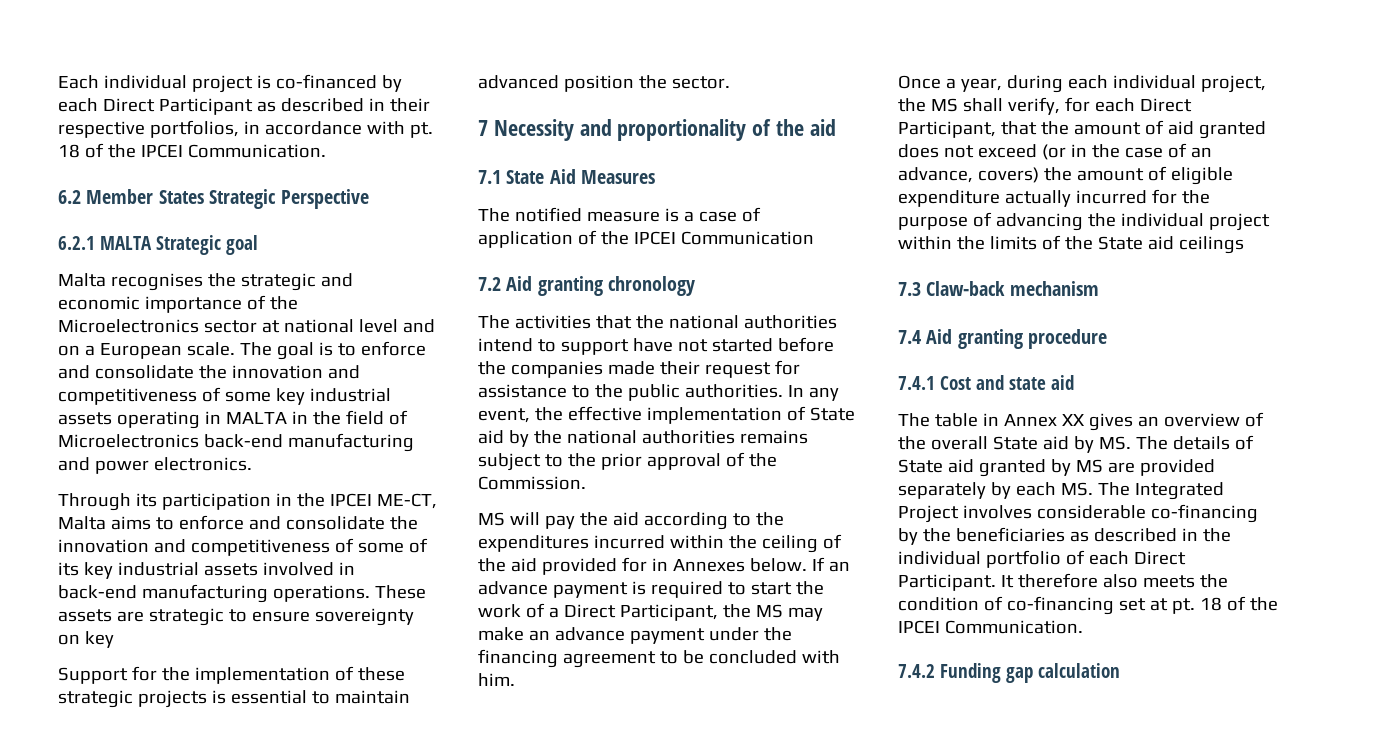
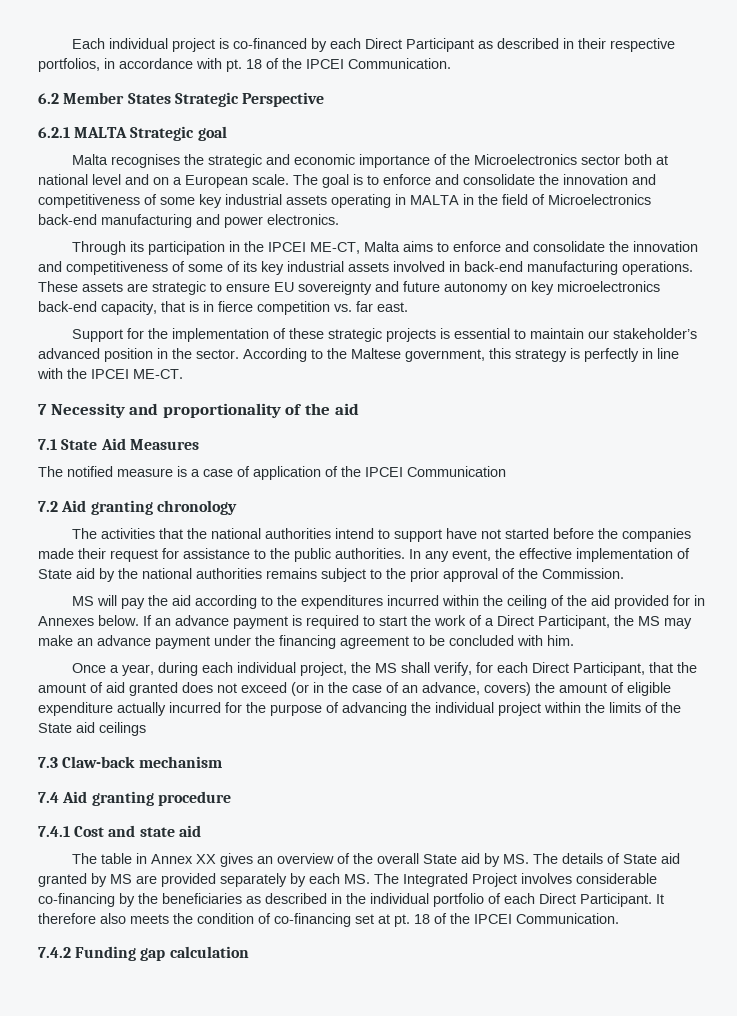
- Malta recognises the strategic and economic importance of the Microelectronics sector at national level and on a European scale.
+ Malta recognises the strategic and economic importance of the Microelectronics sector both at national level and on a European scale.
- These assets are strategic to ensure sovereignty on key
+ These assets are strategic to ensure EU sovereignty and future autonomy on key microelectronics back-end capacity, that is in fierce competition vs. far east.
- Support for the implementation of these strategic projects is essential to maintain advanced position the sector.
+ Support for the implementation of these strategic projects is essential to maintain our stakeholder’s advanced position in the sector. According to the Maltese government, this strategy is perfectly in line with the IPCEI ME-CT.

